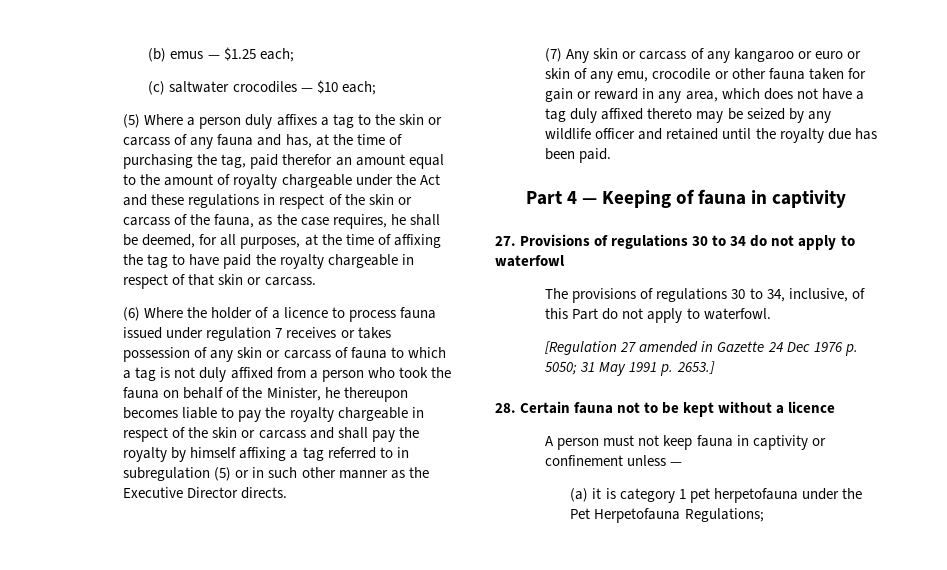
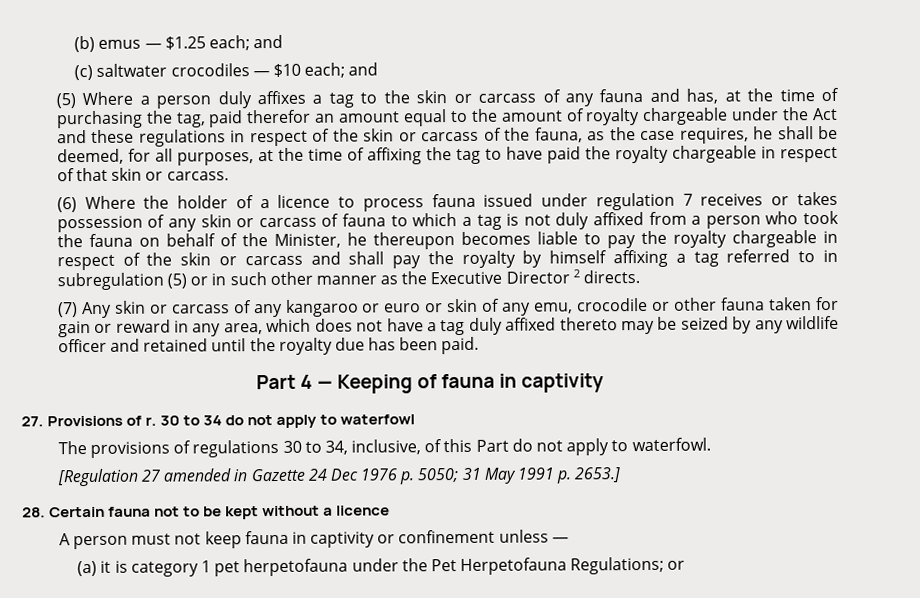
- (b) emus — $1.25 each;
+ (b) emus — $1.25 each; and
- (c) saltwater crocodiles — $10 each;
+ (c) saltwater crocodiles — $10 each; and
- (6) Where the holder of a licence to process fauna issued under regulation 7 receives or takes possession of any skin or carcass of fauna to which a tag is not duly affixed from a person who took the fauna on behalf of the Minister, he thereupon becomes liable to pay the royalty chargeable in respect of the skin or carcass and shall pay the royalty by himself affixing a tag referred to in subregulation (5) or in such other manner as the Executive Director directs.
+ (6) Where the holder of a licence to process fauna issued under regulation 7 receives or takes possession of any skin or carcass of fauna to which a tag is not duly affixed from a person who took the fauna on behalf of the Minister, he thereupon becomes liable to pay the royalty chargeable in respect of the skin or carcass and shall pay the royalty by himself affixing a tag referred to in subregulation (5) or in such other manner as the Executive Director 2 directs.
- 27. Provisions of regulations 30 to 34 do not apply to waterfowl
+ 27. Provisions of r. 30 to 34 do not apply to waterfowl
- (a) it is category 1 pet herpetofauna under the Pet Herpetofauna Regulations;
+ (a) it is category 1 pet herpetofauna under the Pet Herpetofauna Regulations; or

